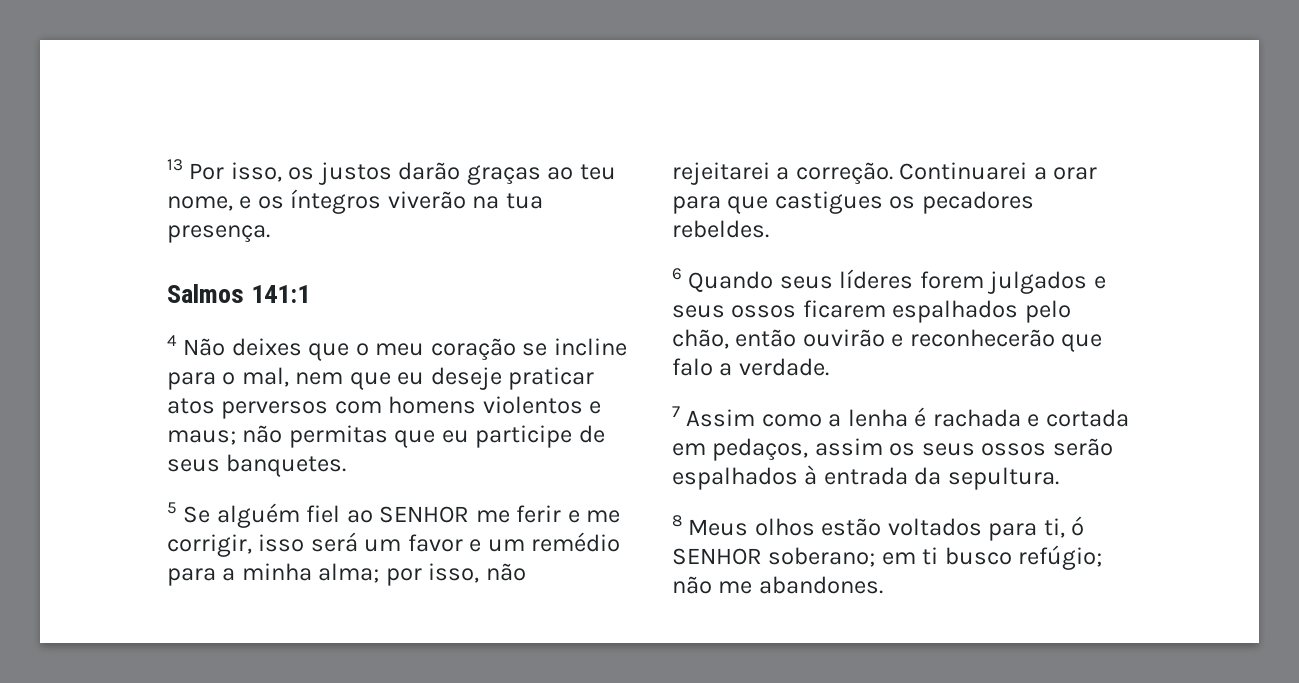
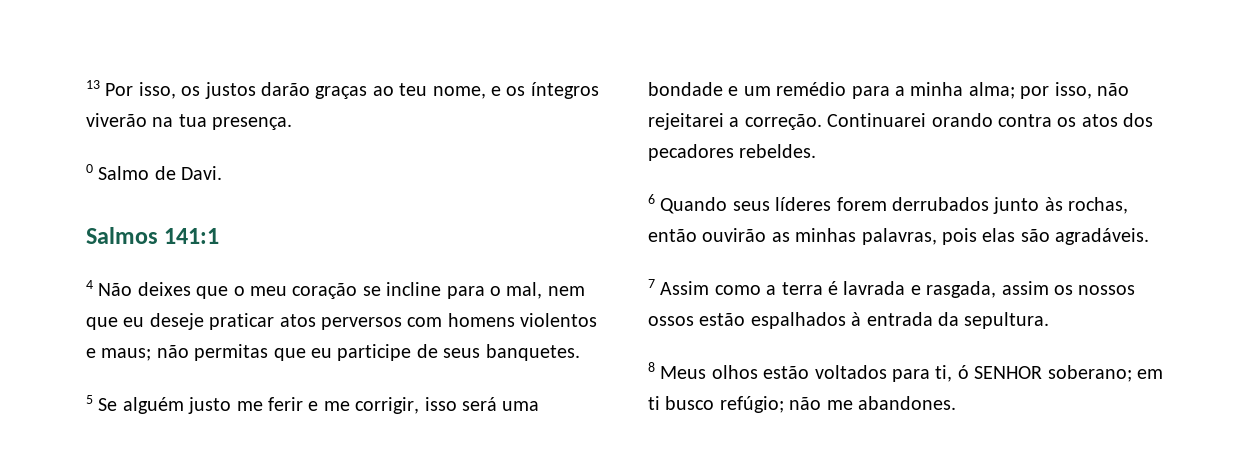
+ 0 Salmo de Davi.
- 5 Se alguém fiel ao SENHOR me ferir e me corrigir, isso será um favor e um remédio para a minha alma; por isso, não rejeitarei a correção.
+ 5 Se alguém justo me ferir e me corrigir, isso será uma bondade e um remédio para a minha alma; por isso, não rejeitarei a correção.
- Continuarei a orar para que castigues os pecadores rebeldes.
+ Continuarei orando contra os atos dos pecadores rebeldes.
- 6 Quando seus líderes forem julgados e seus ossos ficarem espalhados pelo chão, então ouvirão e reconhecerão que falo a verdade.
- 7 Assim como a lenha é rachada e cortada em pedaços, assim os seus ossos serão espalhados à entrada da sepultura.
+ 6 Quando seus líderes forem derrubados junto às rochas, então ouvirão as minhas palavras, pois elas são agradáveis.
+ 7 Assim como a terra é lavrada e rasgada, assim os nossos ossos estão espalhados à entrada da sepultura.

